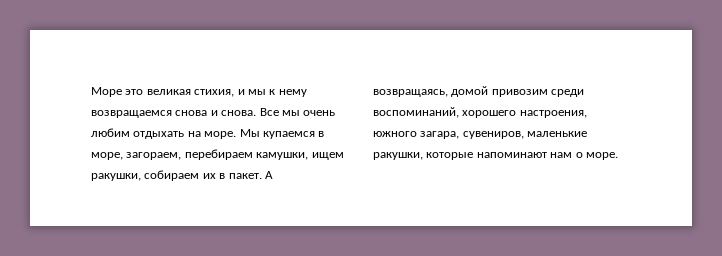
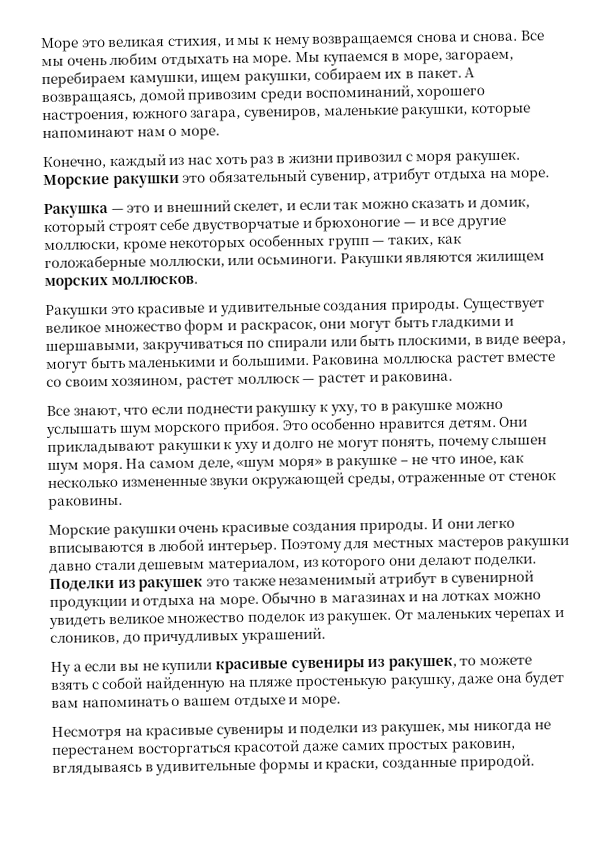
+ Конечно, каждый из нас хоть раз в жизни привозил с моря ракушек. Морские ракушки это обязательный сувенир, атрибут отдыха на море.
+ Ракушка — это и внешний скелет, и если так можно сказать и домик, который строят себе двустворчатые и брюхоногие — и все другие моллюски, кроме некоторых особенных групп — таких, как голожаберные моллюски, или осьминоги. Ракушки являются жилищем морских моллюсков.
+ Ракушки это красивые и удивительные создания природы. Существует великое множество форм и раскрасок, они могут быть гладкими и шершавыми, закручиваться по спирали или быть плоскими, в виде веера, могут быть маленькими и большими. Раковина моллюска растет вместе со своим хозяином, растет моллюск — растет и раковина.
+ Все знают, что если поднести ракушку к уху, то в ракушке можно услышать шум морского прибоя. Это особенно нравится детям. Они прикладывают ракушки к уху и долго не могут понять, почему слышен шум моря. На самом деле, «шум моря» в ракушке – не что иное, как несколько измененные звуки окружающей среды, отраженные от стенок раковины.
+ Морские ракушки очень красивые создания природы. И они легко вписываются в любой интерьер. Поэтому для местных мастеров ракушки давно стали дешевым материалом, из которого они делают поделки. Поделки из ракушек это также незаменимый атрибут в сувенирной продукции и отдыха на море. Обычно в магазинах и на лотках можно увидеть великое множество поделок из ракушек. От маленьких черепах и слоников, до причудливых украшений.
+ Ну а если вы не купили красивые сувениры из ракушек, то можете взять с собой найденную на пляже простенькую ракушку, даже она будет вам напоминать о вашем отдыхе и море.
+ Несмотря на красивые сувениры и поделки из ракушек, мы никогда не перестанем восторгаться красотой даже самих простых раковин, вглядываясь в удивительные формы и краски, созданные природой.

